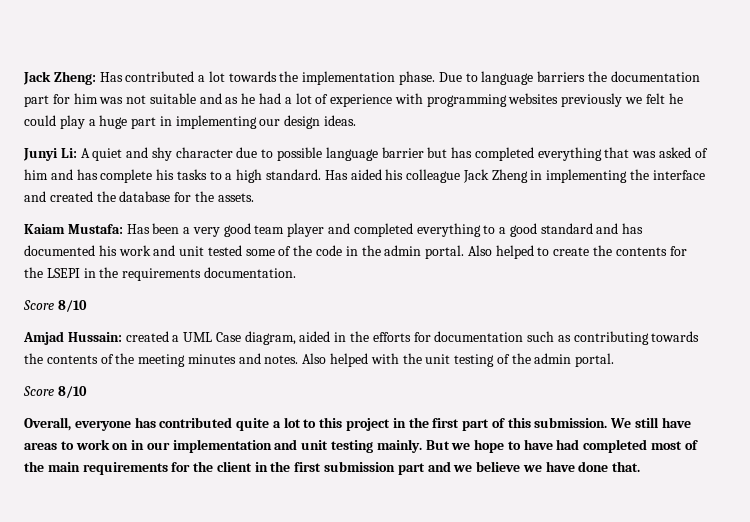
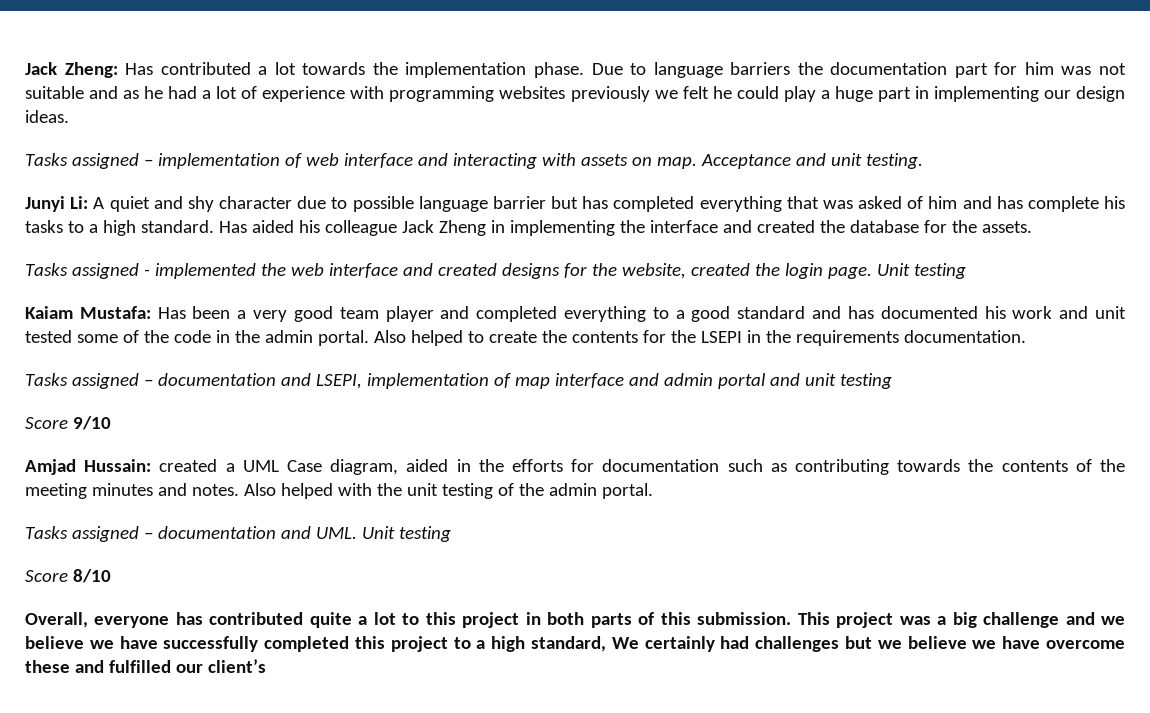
+ Tasks assigned – implementation of web interface and interacting with assets on map. Acceptance and unit testing.
+ Tasks assigned - implemented the web interface and created designs for the website, created the login page. Unit testing
  Also helped to create the contents for the LSEPI in the requirements documentation.
- Score 8/10
+ Tasks assigned – documentation and LSEPI, implementation of map interface and admin portal and unit testing
+ Score 9/10
+ Tasks assigned – documentation and UML. Unit testing
- Overall, everyone has contributed quite a lot to this project in the first part of this submission. We still have areas to work on in our implementation and unit testing mainly. But we hope to have had completed most of the main requirements for the client in the first submission part and we believe we have done that.
+ Overall, everyone has contributed quite a lot to this project in both parts of this submission. This project was a big challenge and we believe we have successfully completed this project to a high standard, We certainly had challenges but we believe we have overcome these and fulfilled our client’s

